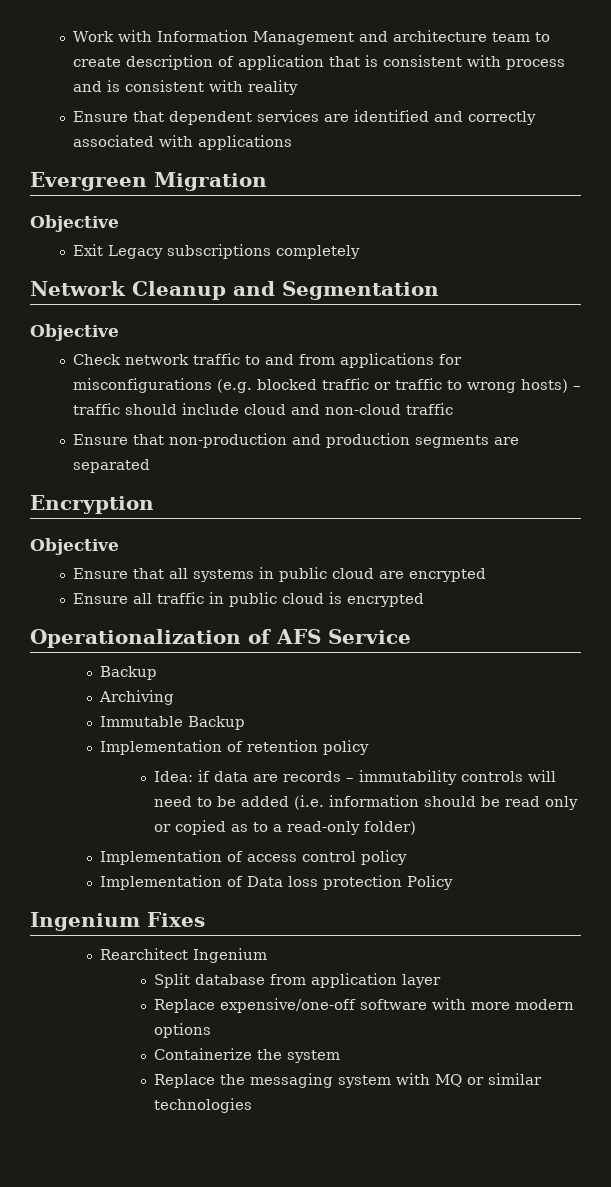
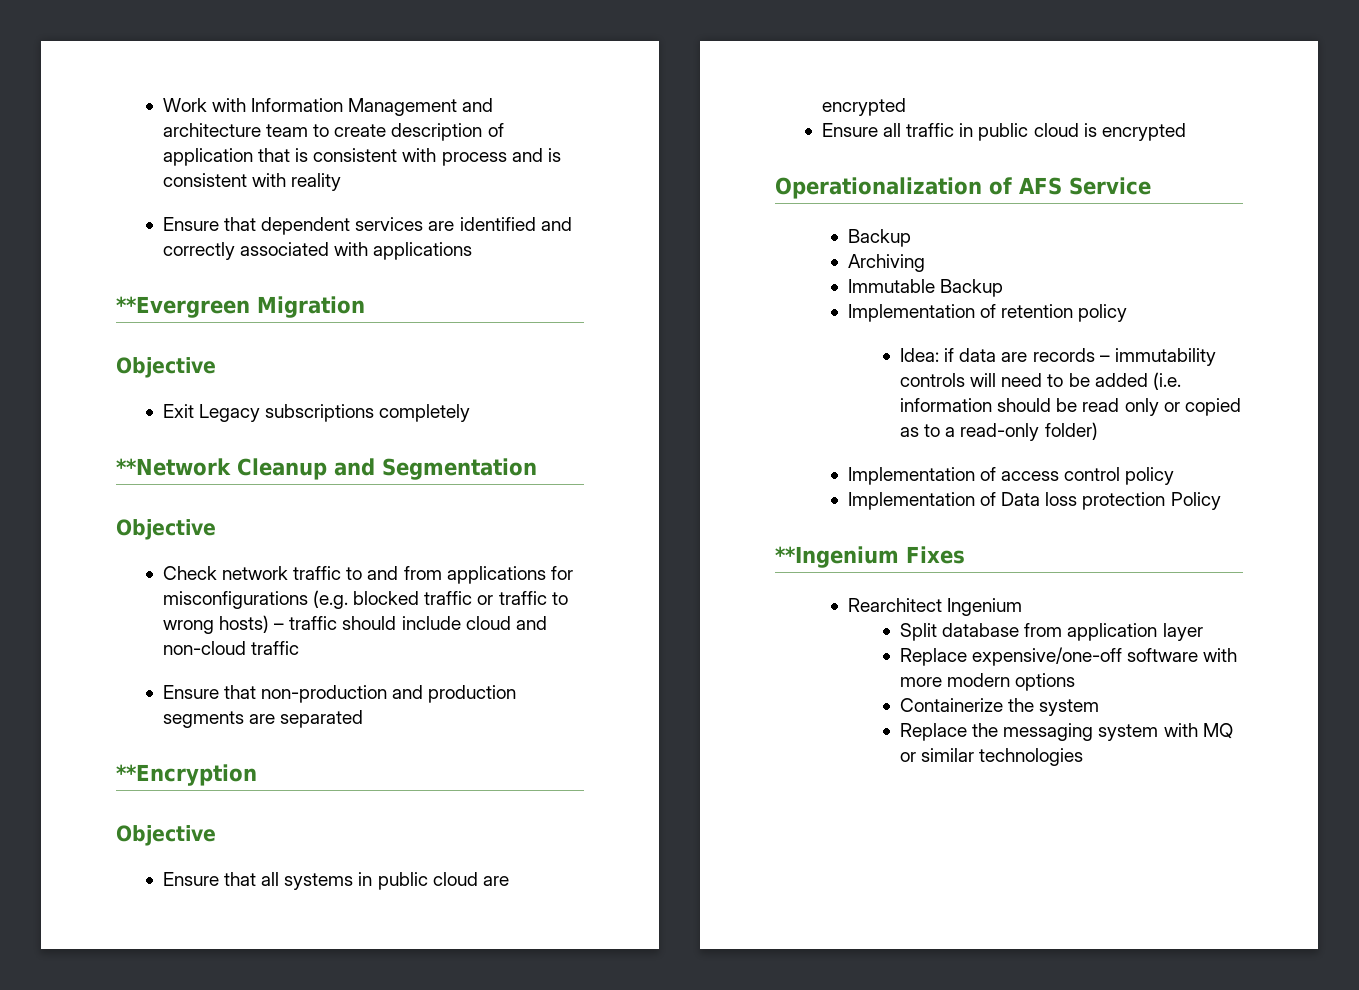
- Evergreen Migration
+ **Evergreen Migration
- Network Cleanup and Segmentation
+ **Network Cleanup and Segmentation
- Encryption
+ **Encryption
- Ingenium Fixes
+ **Ingenium Fixes

